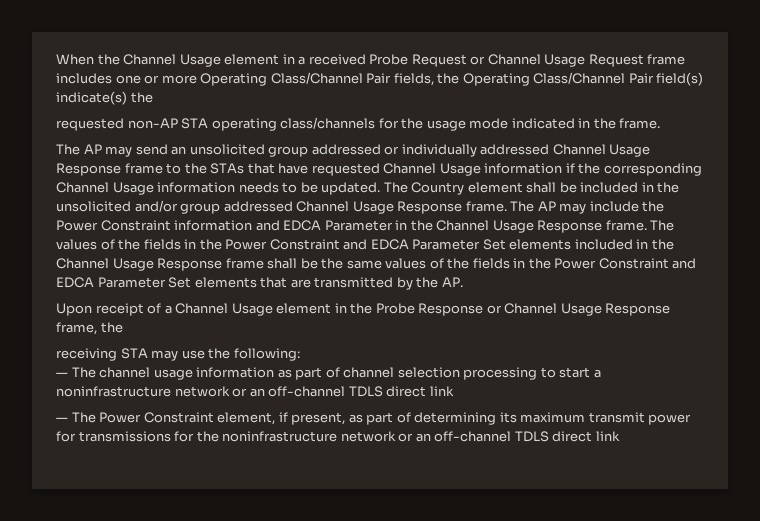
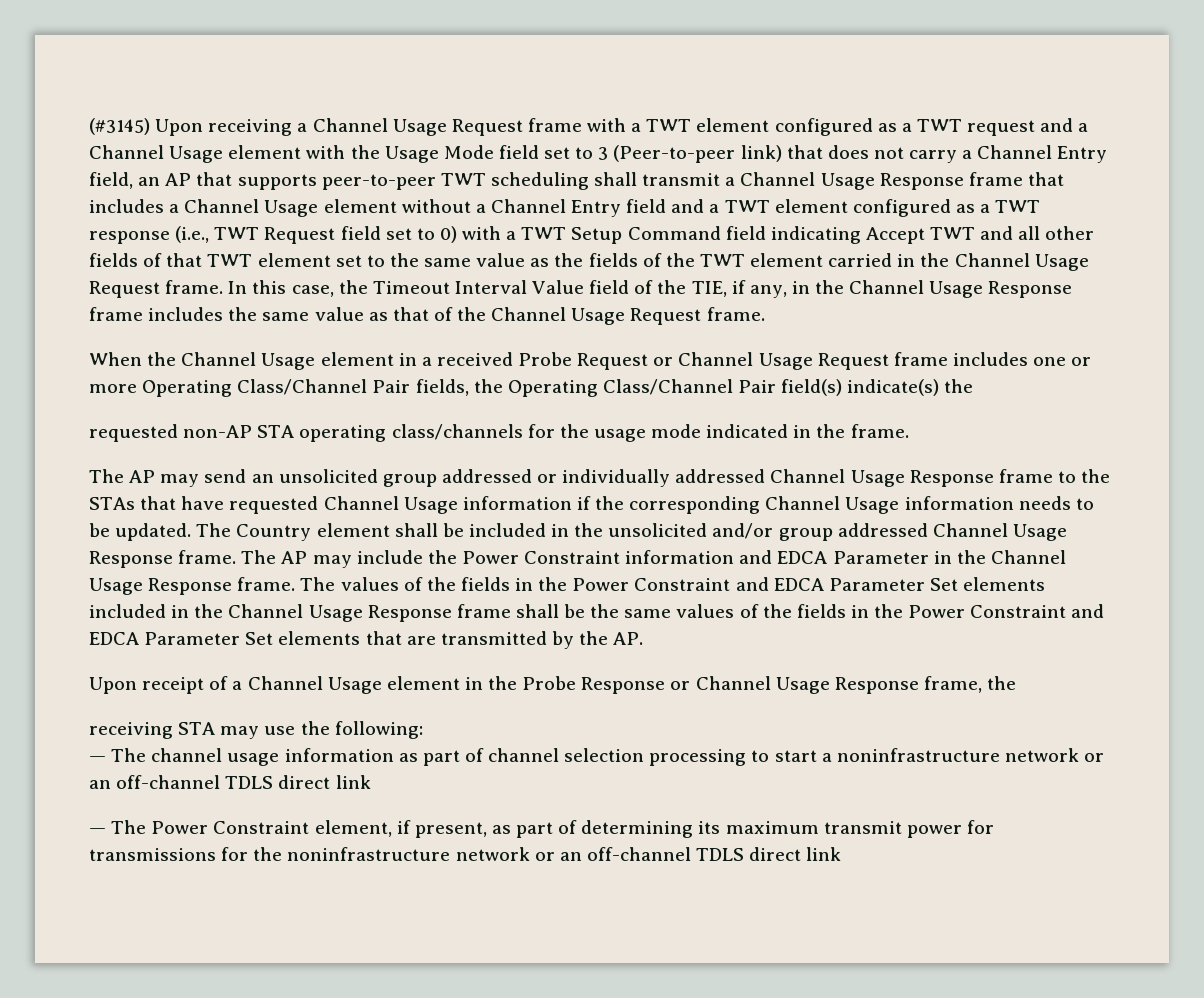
+ (#3145) Upon receiving a Channel Usage Request frame with a TWT element configured as a TWT request and a Channel Usage element with the Usage Mode field set to 3 (Peer-to-peer link) that does not carry a Channel Entry field, an AP that supports peer-to-peer TWT scheduling shall transmit a Channel Usage Response frame that includes a Channel Usage element without a Channel Entry field and a TWT element configured as a TWT response (i.e., TWT Request field set to 0) with a TWT Setup Command field indicating Accept TWT and all other fields of that TWT element set to the same value as the fields of the TWT element carried in the Channel Usage Request frame. In this case, the Timeout Interval Value field of the TIE, if any, in the Channel Usage Response frame includes the same value as that of the Channel Usage Request frame.

